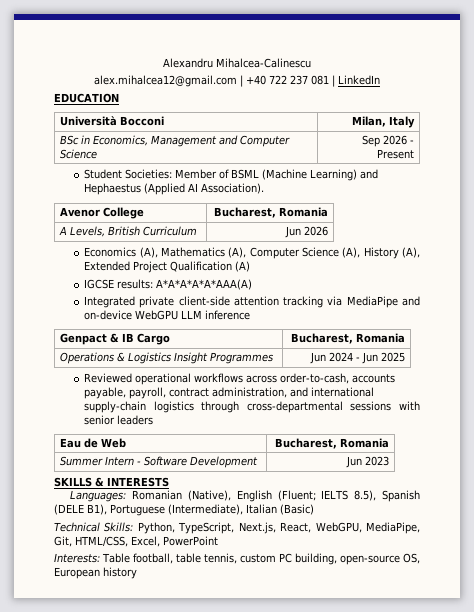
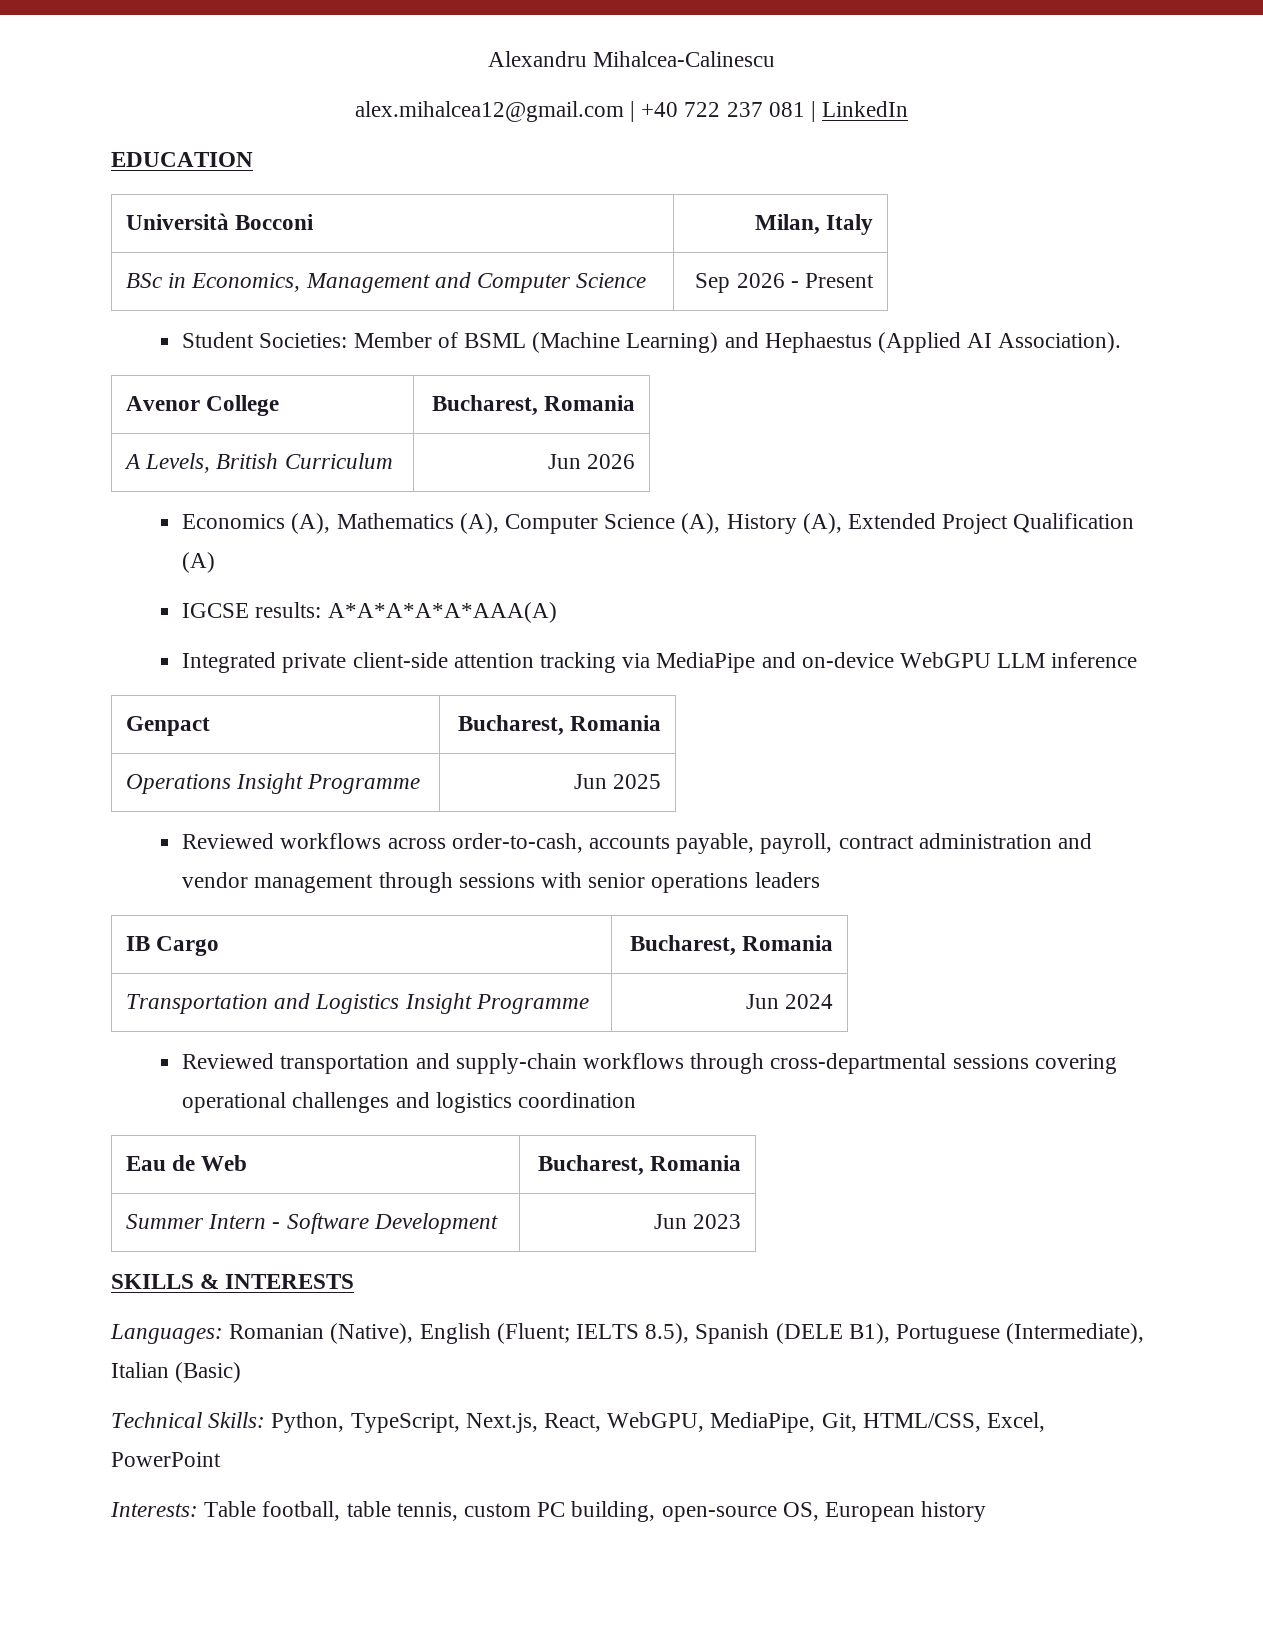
- Genpact & IB Cargo | Bucharest, Romania
+ Genpact | Bucharest, Romania
- Operations & Logistics Insight Programmes | Jun 2024 - Jun 2025
+ Operations Insight Programme | Jun 2025
- Reviewed operational workflows across order-to-cash, accounts payable, payroll, contract administration, and international supply-chain logistics through cross-departmental sessions with senior leaders
+ Reviewed workflows across order-to-cash, accounts payable, payroll, contract administration and vendor management through sessions with senior operations leaders
+ IB Cargo | Bucharest, Romania
+ Transportation and Logistics Insight Programme | Jun 2024
+ Reviewed transportation and supply-chain workflows through cross-departmental sessions covering operational challenges and logistics coordination

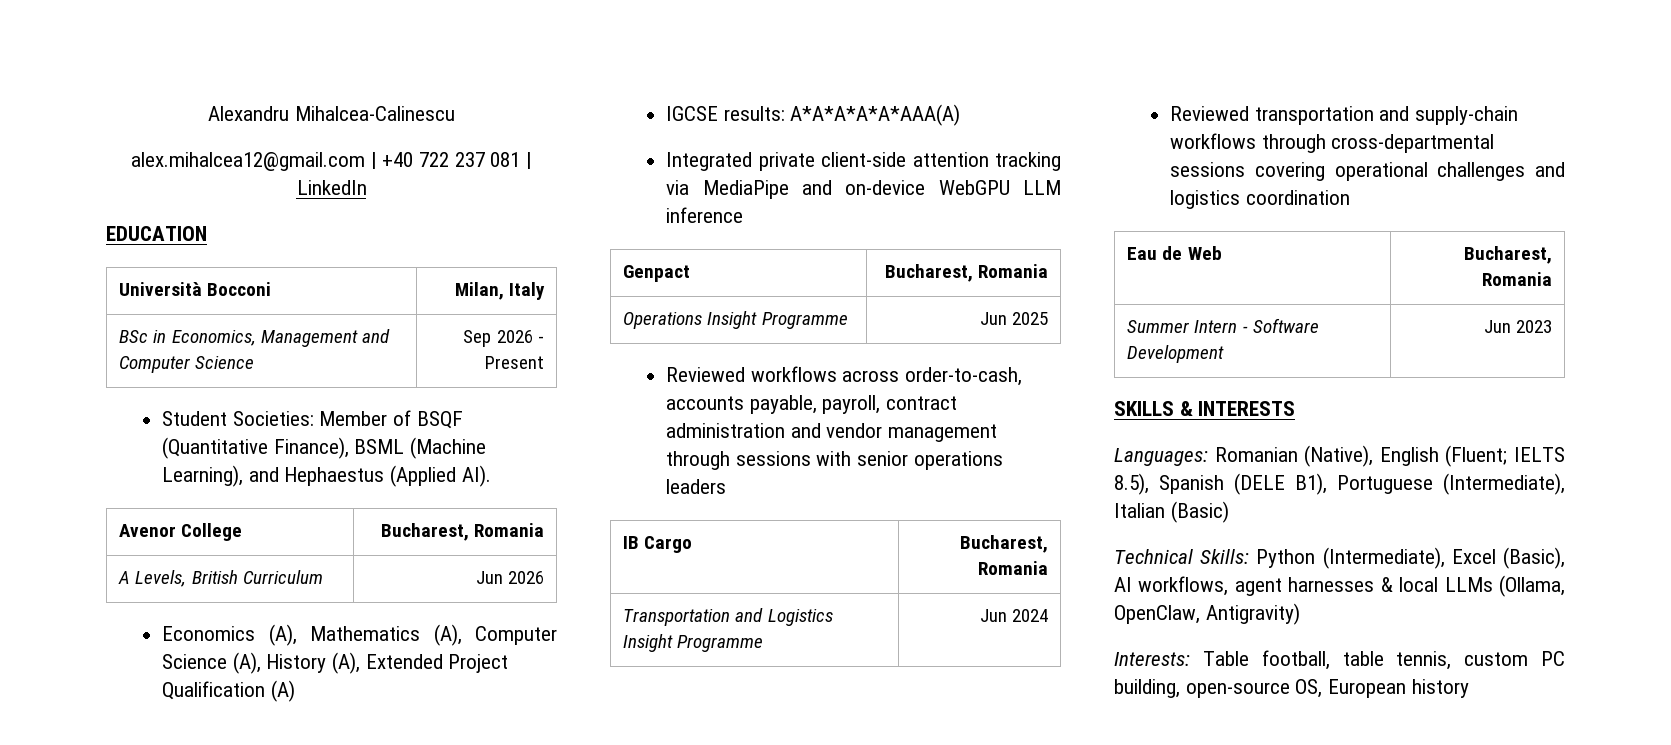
- Student Societies: Member of BSML (Machine Learning) and Hephaestus (Applied AI Association).
+ Student Societies: Member of BSQF (Quantitative Finance), BSML (Machine Learning), and Hephaestus (Applied AI).
- Technical Skills: Python, TypeScript, Next.js, React, WebGPU, MediaPipe, Git, HTML/CSS, Excel, PowerPoint
+ Technical Skills: Python (Intermediate), Excel (Basic), AI workflows, agent harnesses & local LLMs (Ollama, OpenClaw, Antigravity)

